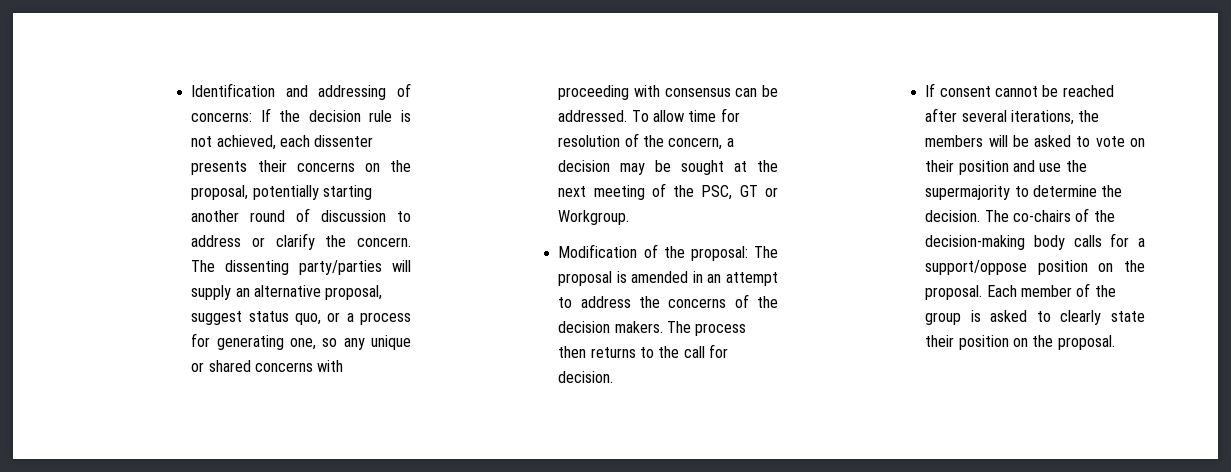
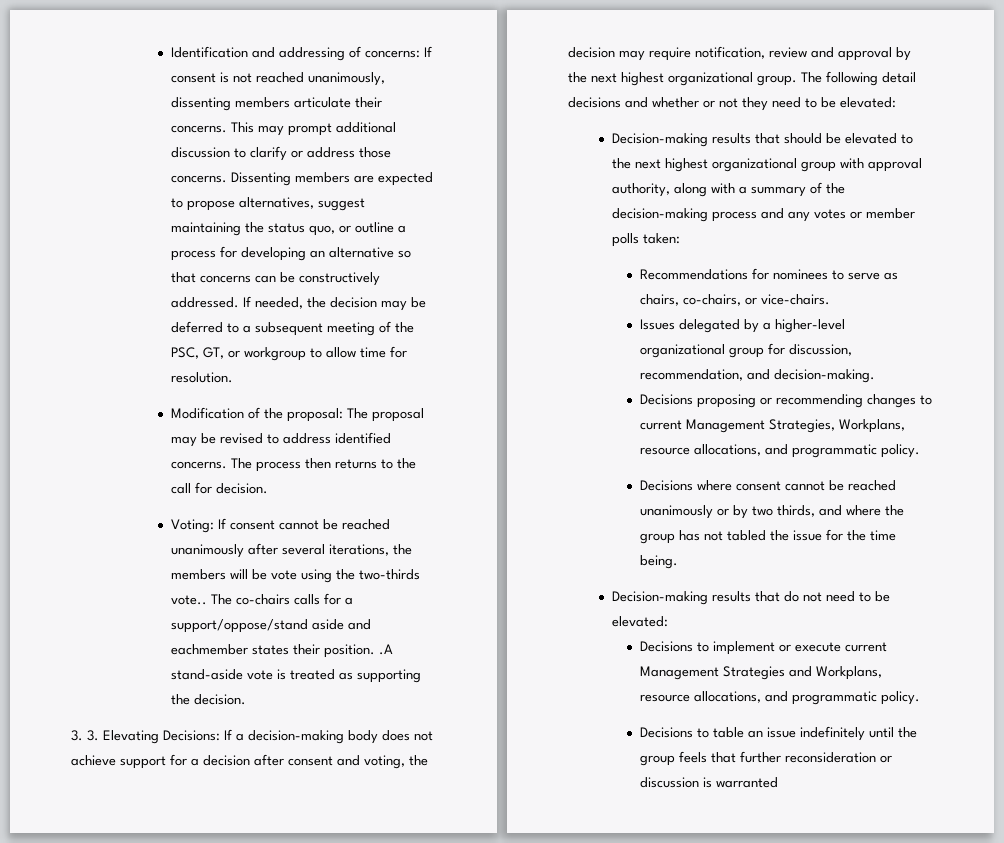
- Identification and addressing of concerns: If the decision rule is not achieved, each dissenter presents their concerns on the proposal, potentially starting another round of discussion to address or clarify the concern. The dissenting party/parties will supply an alternative proposal, suggest status quo, or a process for generating one, so any unique or shared concerns with proceeding with consensus can be addressed. To allow time for resolution of the concern, a decision may be sought at the next meeting of the PSC, GT or Workgroup.
+ Identification and addressing of concerns: If consent is not reached unanimously, dissenting members articulate their concerns. This may prompt additional discussion to clarify or address those concerns. Dissenting members are expected to propose alternatives, suggest maintaining the status quo, or outline a process for developing an alternative so that concerns can be constructively addressed. If needed, the decision may be deferred to a subsequent meeting of the PSC, GT, or workgroup to allow time for resolution.
- Modification of the proposal: The proposal is amended in an attempt to address the concerns of the decision makers.
+ Modification of the proposal: The proposal may be revised to address identified concerns.
- If consent cannot be reached after several iterations, the members will be asked to vote on their position and use the supermajority to determine the decision. The co-chairs of the decision-making body calls for a support/oppose position on the proposal. Each member of the group is asked to clearly state their position on the proposal.
+ Voting: If consent cannot be reached unanimously after several iterations, the members will be vote using the two-thirds vote.. The co-chairs calls for a support/oppose/stand aside and eachmember states their position. .A stand-aside vote is treated as supporting the decision.
+ 3. 3. Elevating Decisions: If a decision-making body does not achieve support for a decision after consent and voting, the decision may require notification, review and approval by the next highest organizational group. The following detail decisions and whether or not they need to be elevated:
+ Decision-making results that should be elevated to the next highest organizational group with approval authority, along with a summary of the decision-making process and any votes or member polls taken:
+ Recommendations for nominees to serve as chairs, co-chairs, or vice-chairs.
+ Issues delegated by a higher-level organizational group for discussion, recommendation, and decision-making.
+ Decisions proposing or recommending changes to current Management Strategies, Workplans, resource allocations, and programmatic policy.
+ Decisions where consent cannot be reached unanimously or by two thirds, and where the group has not tabled the issue for the time being.
+ Decision-making results that do not need to be elevated:
+ Decisions to implement or execute current Management Strategies and Workplans, resource allocations, and programmatic policy.
+ Decisions to table an issue indefinitely until the group feels that further reconsideration or discussion is warranted

